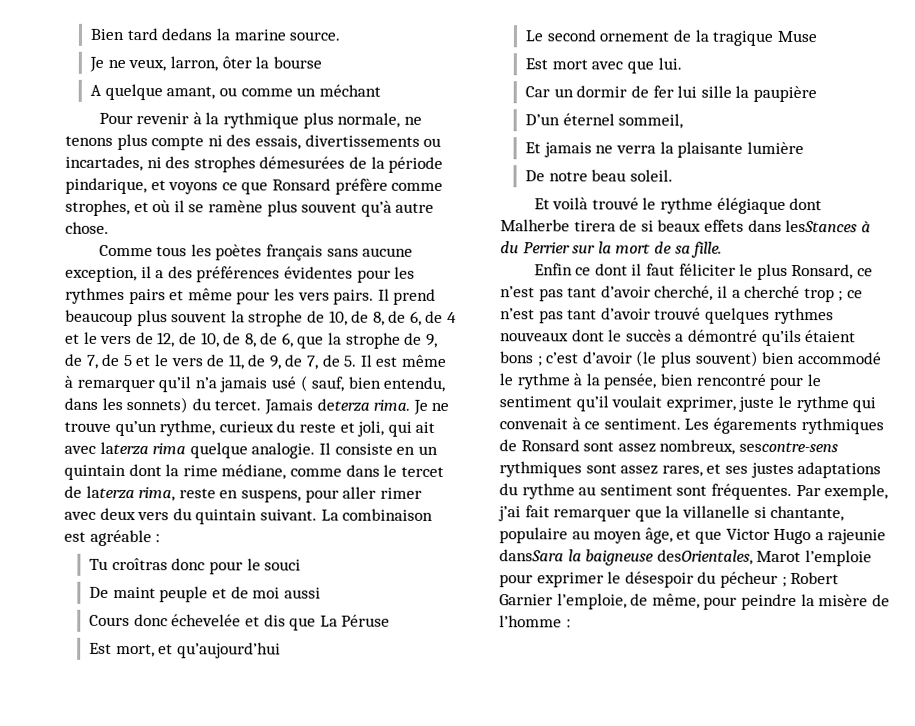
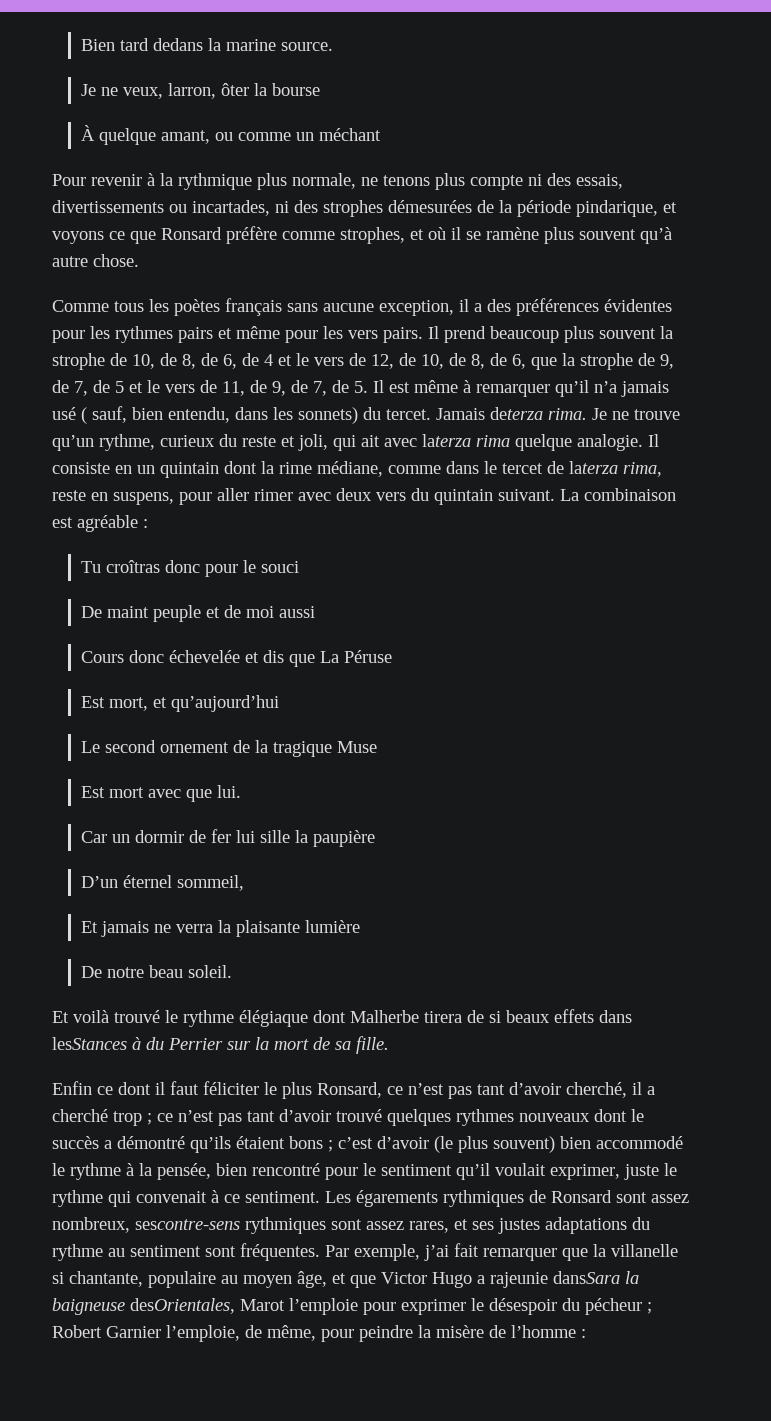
- A quelque amant, ou comme un méchant
+ À quelque amant, ou comme un méchant

